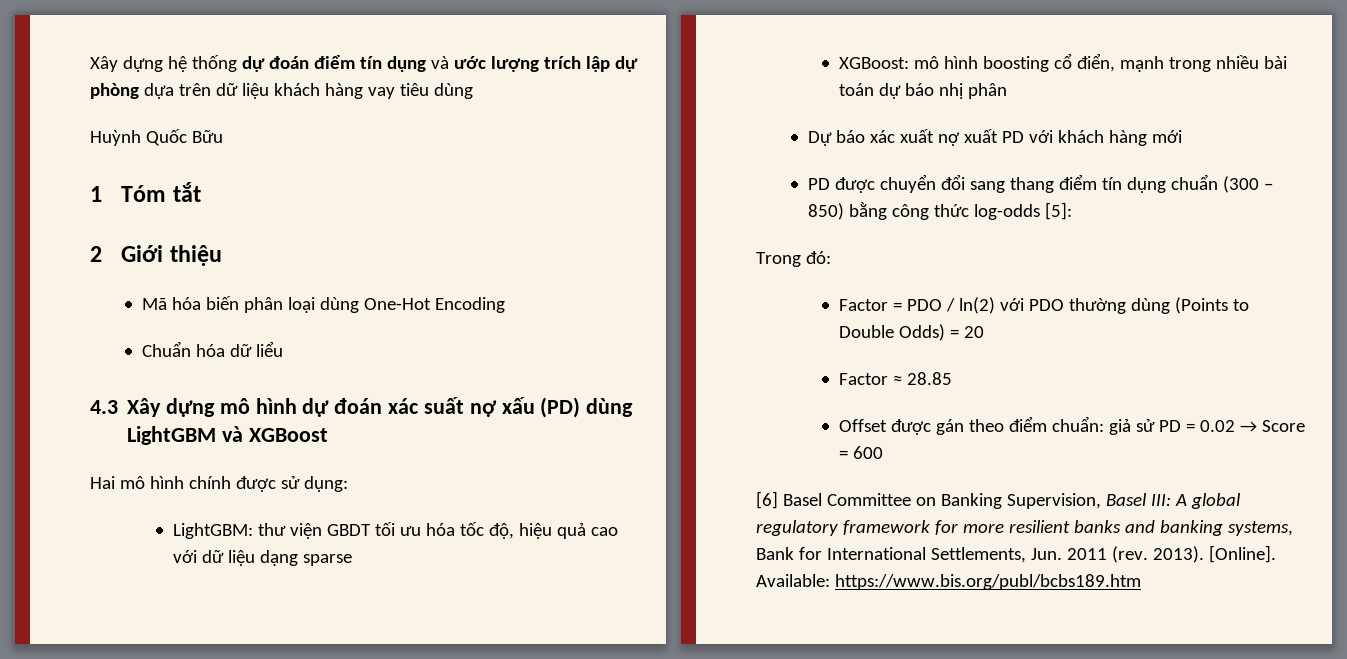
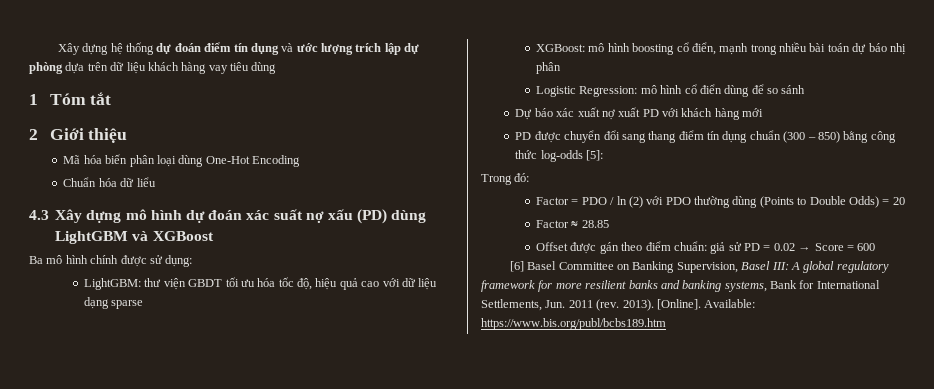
- Huỳnh Quốc Bữu
- Hai mô hình chính được sử dụng:
+ Ba mô hình chính được sử dụng:
+ Logistic Regression: mô hình cổ điển dùng để so sánh
- Factor = PDO / ln(2) với PDO thường dùng (Points to Double Odds) = 20
+ Factor = PDO / ln (2) với PDO thường dùng (Points to Double Odds) = 20

